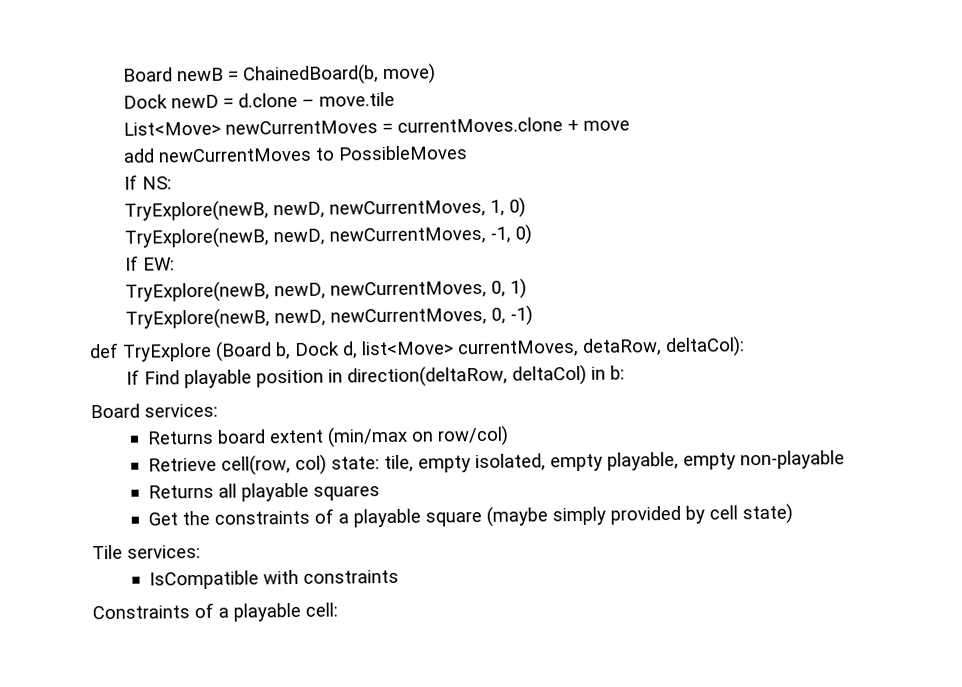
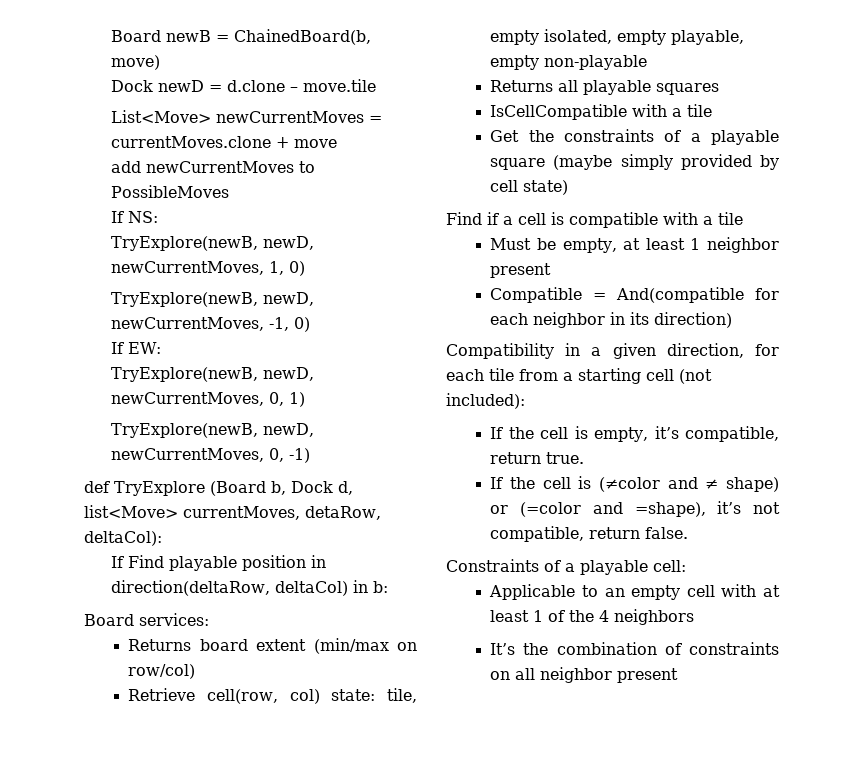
+ IsCellCompatible with a tile
- Tile services:
- IsCompatible with constraints
+ Find if a cell is compatible with a tile
+ Must be empty, at least 1 neighbor present
+ Compatible = And(compatible for each neighbor in its direction)
+ Compatibility in a given direction, for each tile from a starting cell (not included):
+ If the cell is empty, it’s compatible, return true.
+ If the cell is (≠color and ≠ shape) or (=color and =shape), it’s not compatible, return false.
+ Applicable to an empty cell with at least 1 of the 4 neighbors
+ It’s the combination of constraints on all neighbor present

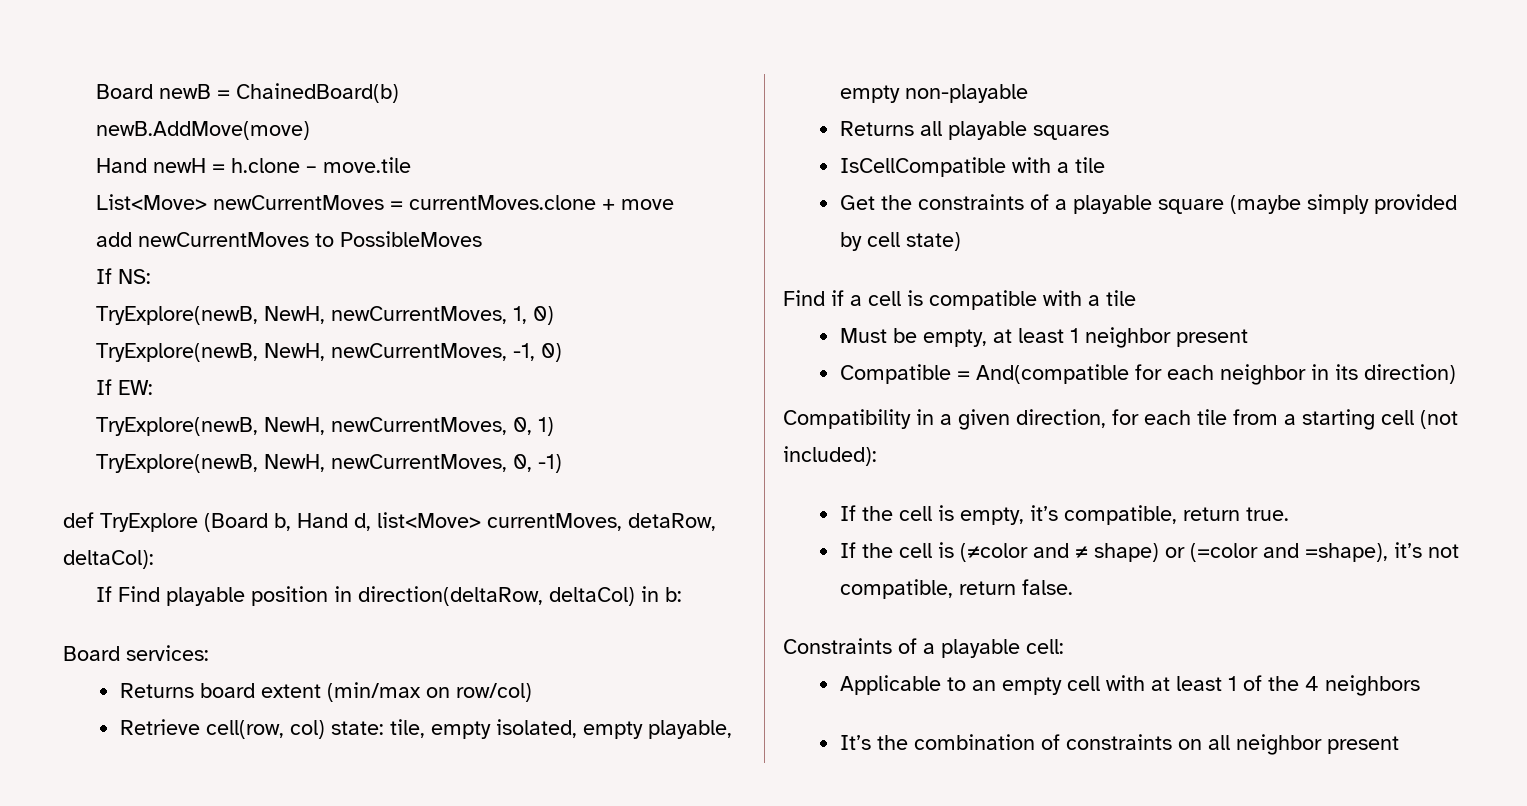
- Board newB = ChainedBoard(b, move)
- Dock newD = d.clone – move.tile
+ Board newB = ChainedBoard(b)
+ newB.AddMove(move)
+ Hand newH = h.clone – move.tile
- TryExplore(newB, newD, newCurrentMoves, 1, 0)
+ TryExplore(newB, NewH, newCurrentMoves, 1, 0)
- TryExplore(newB, newD, newCurrentMoves, -1, 0)
+ TryExplore(newB, NewH, newCurrentMoves, -1, 0)
- TryExplore(newB, newD, newCurrentMoves, 0, 1)
+ TryExplore(newB, NewH, newCurrentMoves, 0, 1)
- TryExplore(newB, newD, newCurrentMoves, 0, -1)
+ TryExplore(newB, NewH, newCurrentMoves, 0, -1)
- def TryExplore (Board b, Dock d, list<Move> currentMoves, detaRow, deltaCol):
+ def TryExplore (Board b, Hand d, list<Move> currentMoves, detaRow, deltaCol):

